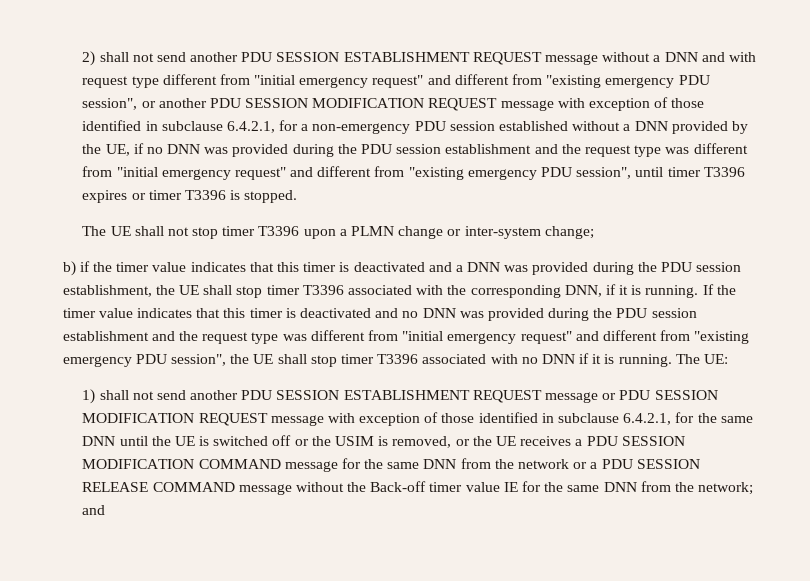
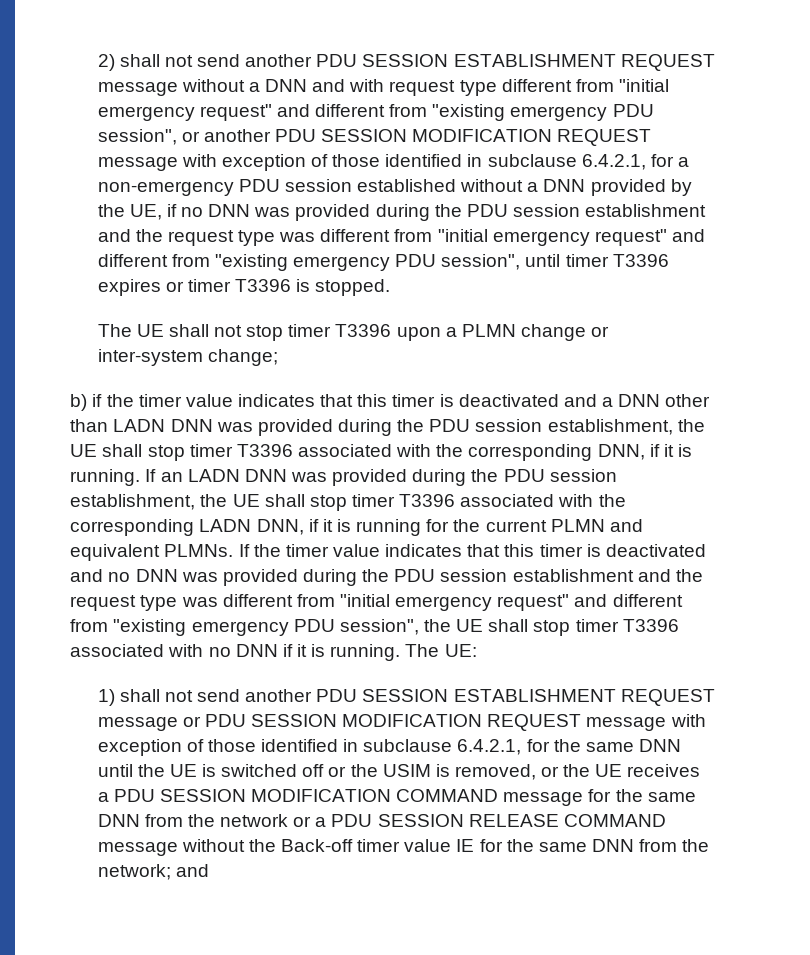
- b) if the timer value indicates that this timer is deactivated and a DNN was provided during the PDU session establishment, the UE shall stop timer T3396 associated with the corresponding DNN, if it is running.
+ b) if the timer value indicates that this timer is deactivated and a DNN other than LADN DNN was provided during the PDU session establishment, the UE shall stop timer T3396 associated with the corresponding DNN, if it is running.
- If the timer value indicates that this timer is deactivated and no DNN was provided during the PDU session establishment and the request type was different from "initial emergency request" and different from "existing emergency PDU session", the UE shall stop timer T3396 associated with no DNN if it is running.
+ If an LADN DNN was provided during the PDU session establishment, the UE shall stop timer T3396 associated with the corresponding LADN DNN, if it is running for the current PLMN and equivalent PLMNs. If the timer value indicates that this timer is deactivated and no DNN was provided during the PDU session establishment and the request type was different from "initial emergency request" and different from "existing emergency PDU session", the UE shall stop timer T3396 associated with no DNN if it is running.

